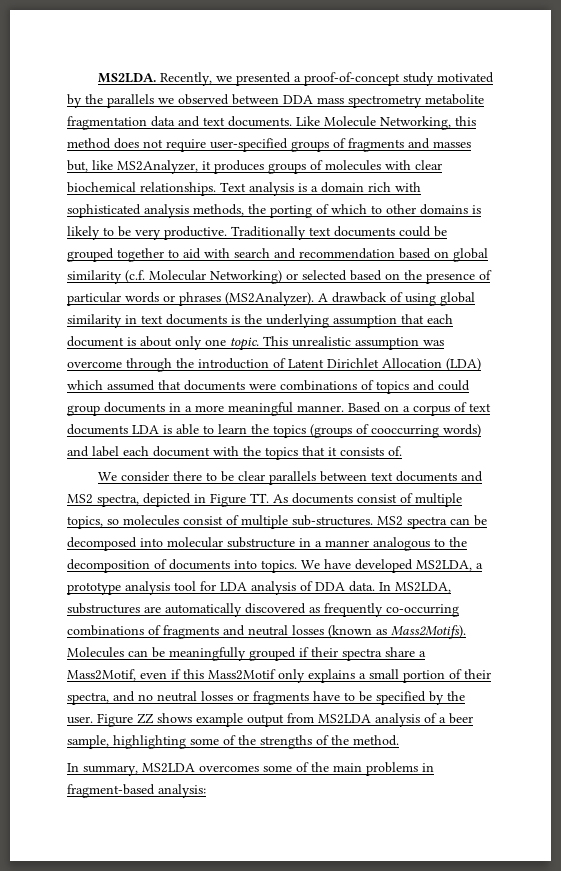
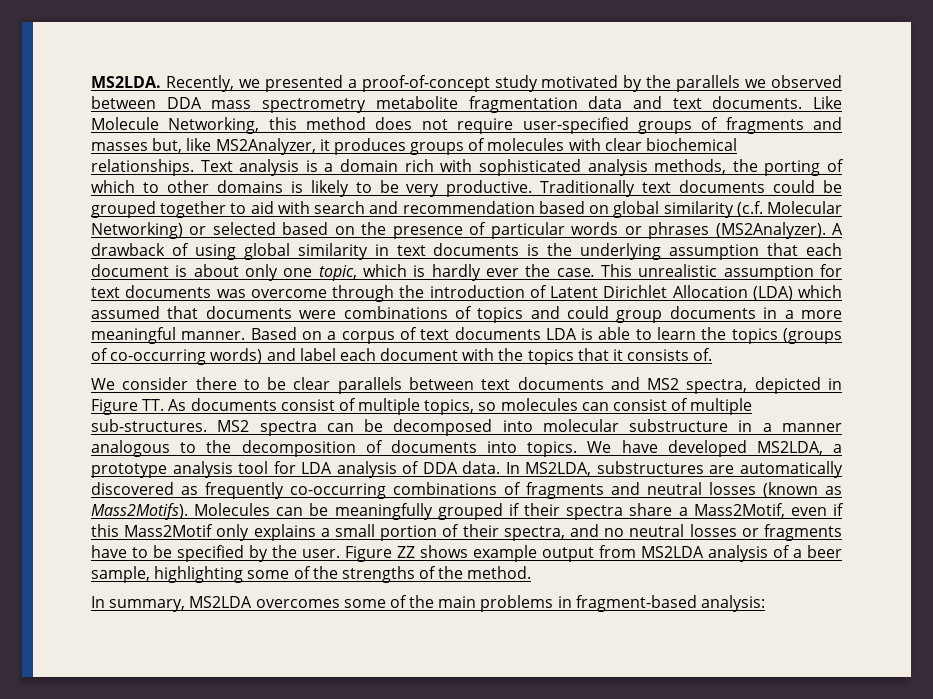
- A drawback of using global similarity in text documents is the underlying assumption that each document is about only one topic. This unrealistic assumption was overcome through the introduction of Latent Dirichlet Allocation (LDA) which assumed that documents were combinations of topics and could group documents in a more meaningful manner.
+ A drawback of using global similarity in text documents is the underlying assumption that each document is about only one topic, which is hardly ever the case. This unrealistic assumption for text documents was overcome through the introduction of Latent Dirichlet Allocation (LDA) which assumed that documents were combinations of topics and could group documents in a more meaningful manner.
- Based on a corpus of text documents LDA is able to learn the topics (groups of cooccurring words) and label each document with the topics that it consists of.
+ Based on a corpus of text documents LDA is able to learn the topics (groups of co-occurring words) and label each document with the topics that it consists of.
- We consider there to be clear parallels between text documents and MS2 spectra, depicted in Figure TT. As documents consist of multiple topics, so molecules consist of multiple sub-structures.
+ We consider there to be clear parallels between text documents and MS2 spectra, depicted in Figure TT. As documents consist of multiple topics, so molecules can consist of multiple sub-structures.

